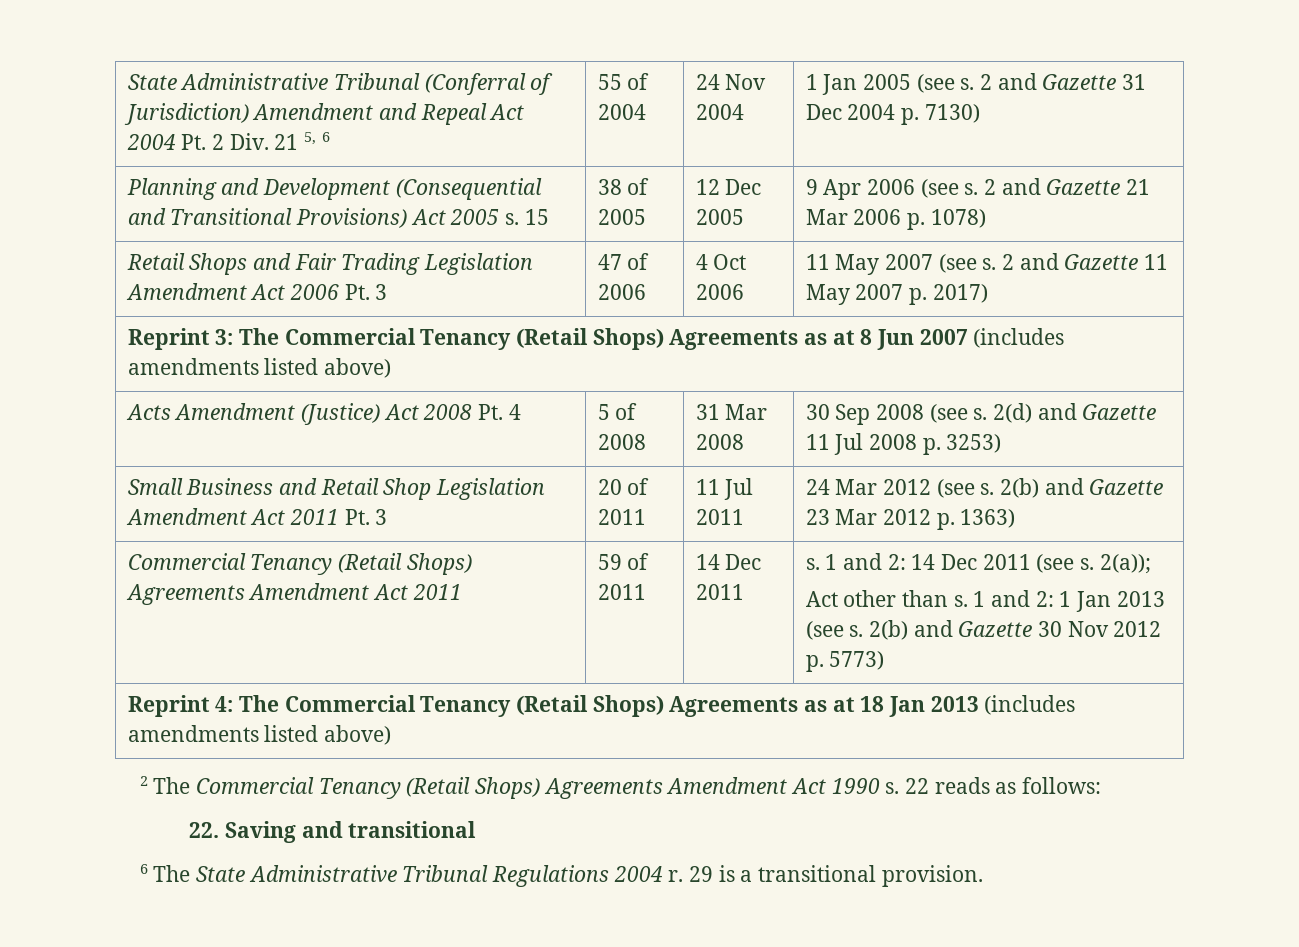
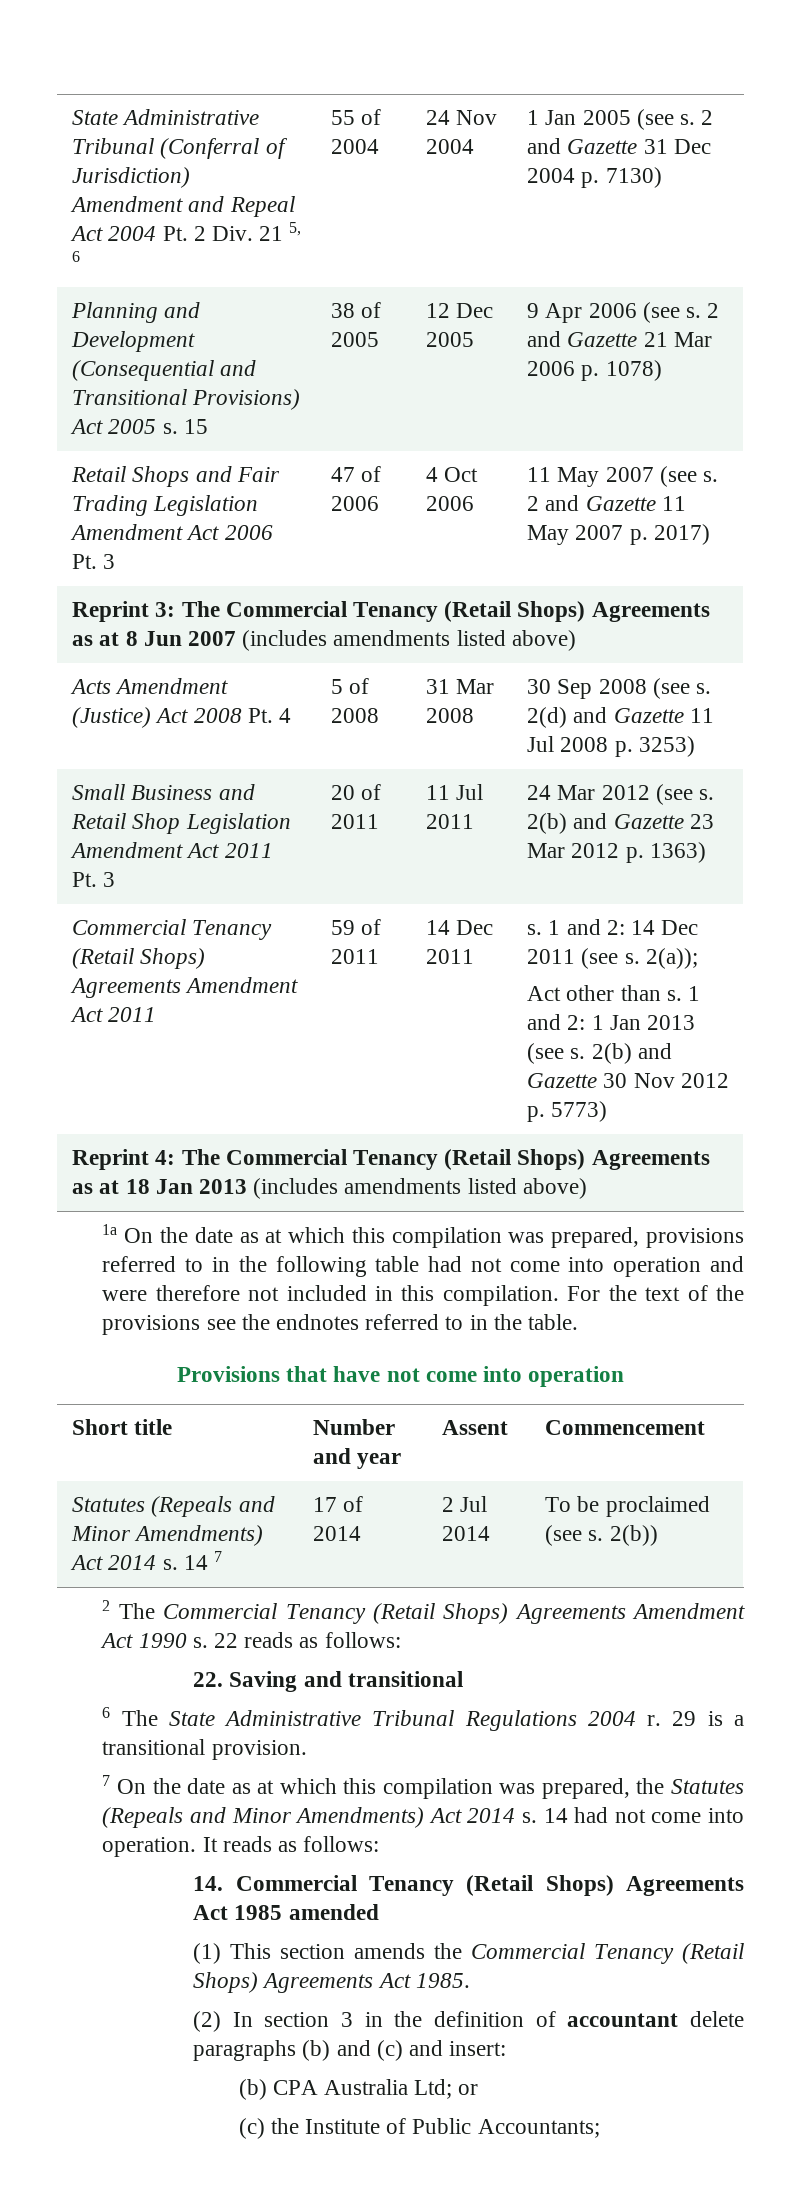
+ 1a On the date as at which this compilation was prepared, provisions referred to in the following table had not come into operation and were therefore not included in this compilation. For the text of the provisions see the endnotes referred to in the table.
+ Provisions that have not come into operation
+ Short title | Number and year | Assent | Commencement
+ Statutes (Repeals and Minor Amendments) Act 2014 s. 14 7 | 17 of 2014 | 2 Jul 2014 | To be proclaimed (see s. 2(b))
+ 7 On the date as at which this compilation was prepared, the Statutes (Repeals and Minor Amendments) Act 2014 s. 14 had not come into operation. It reads as follows:
+ 14. Commercial Tenancy (Retail Shops) Agreements Act 1985 amended
+ (1) This section amends the Commercial Tenancy (Retail Shops) Agreements Act 1985.
+ (2) In section 3 in the definition of accountant delete paragraphs (b) and (c) and insert:
+ (b) CPA Australia Ltd; or
+ (c) the Institute of Public Accountants;

